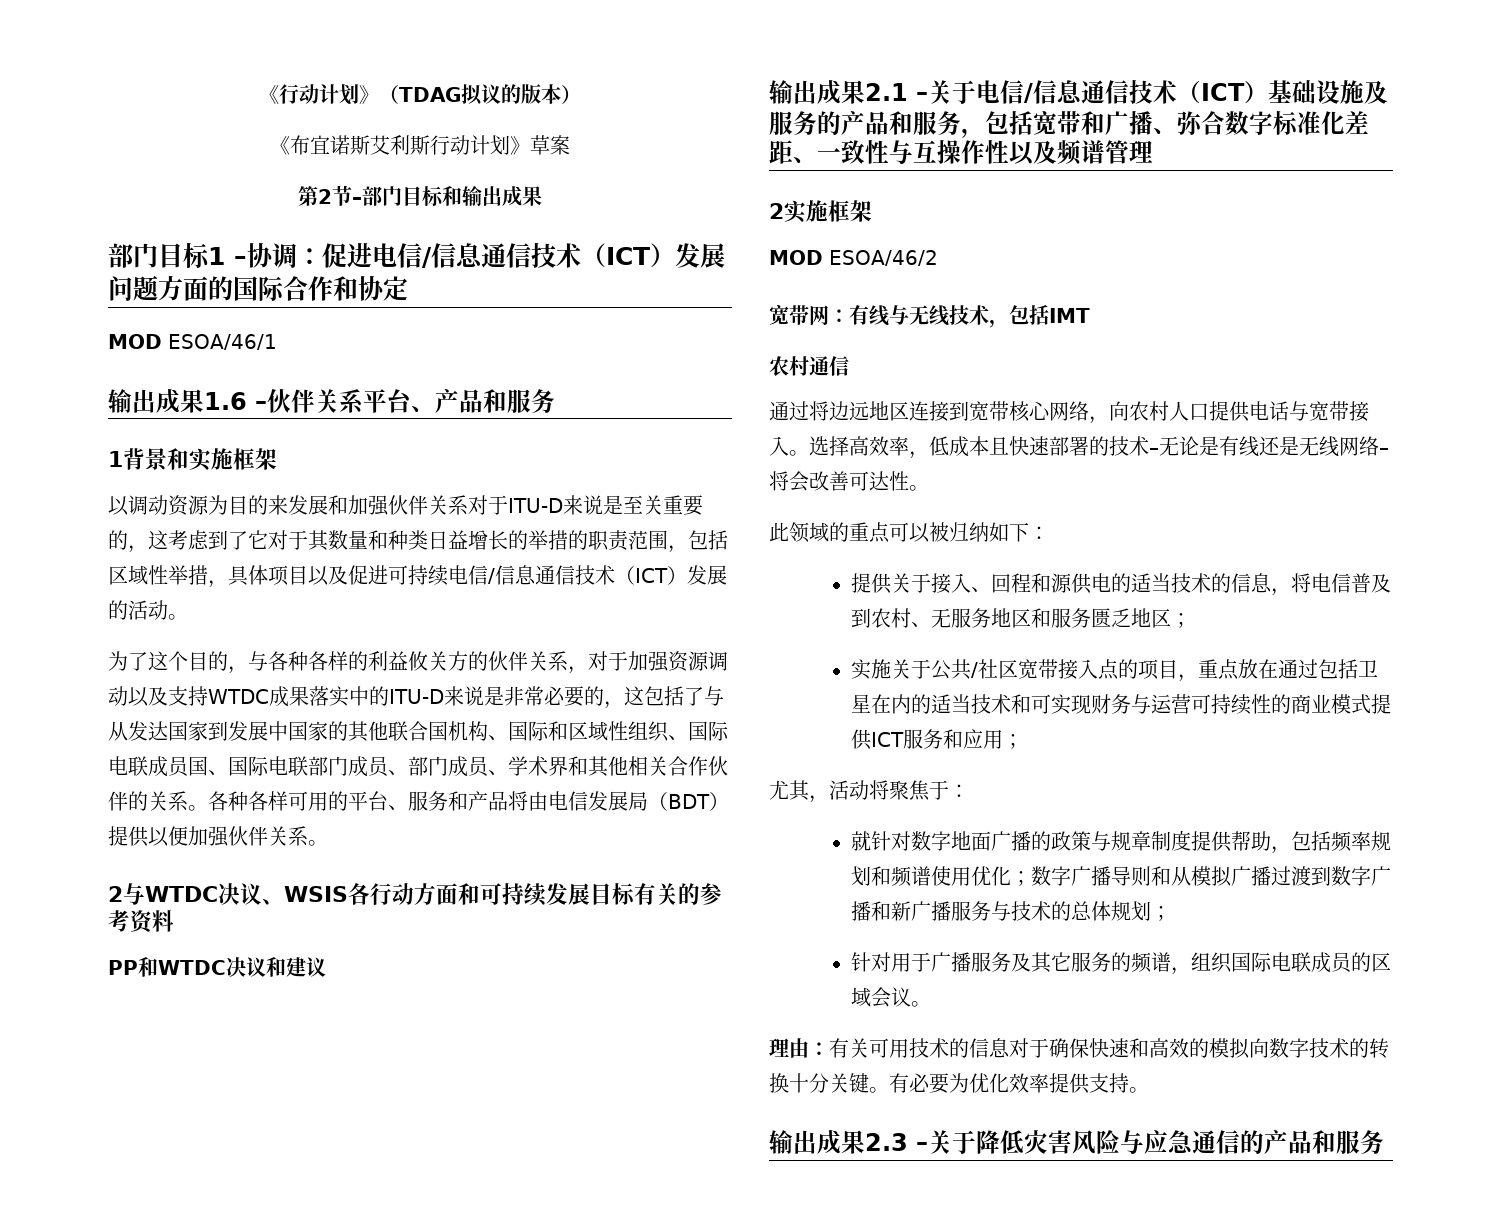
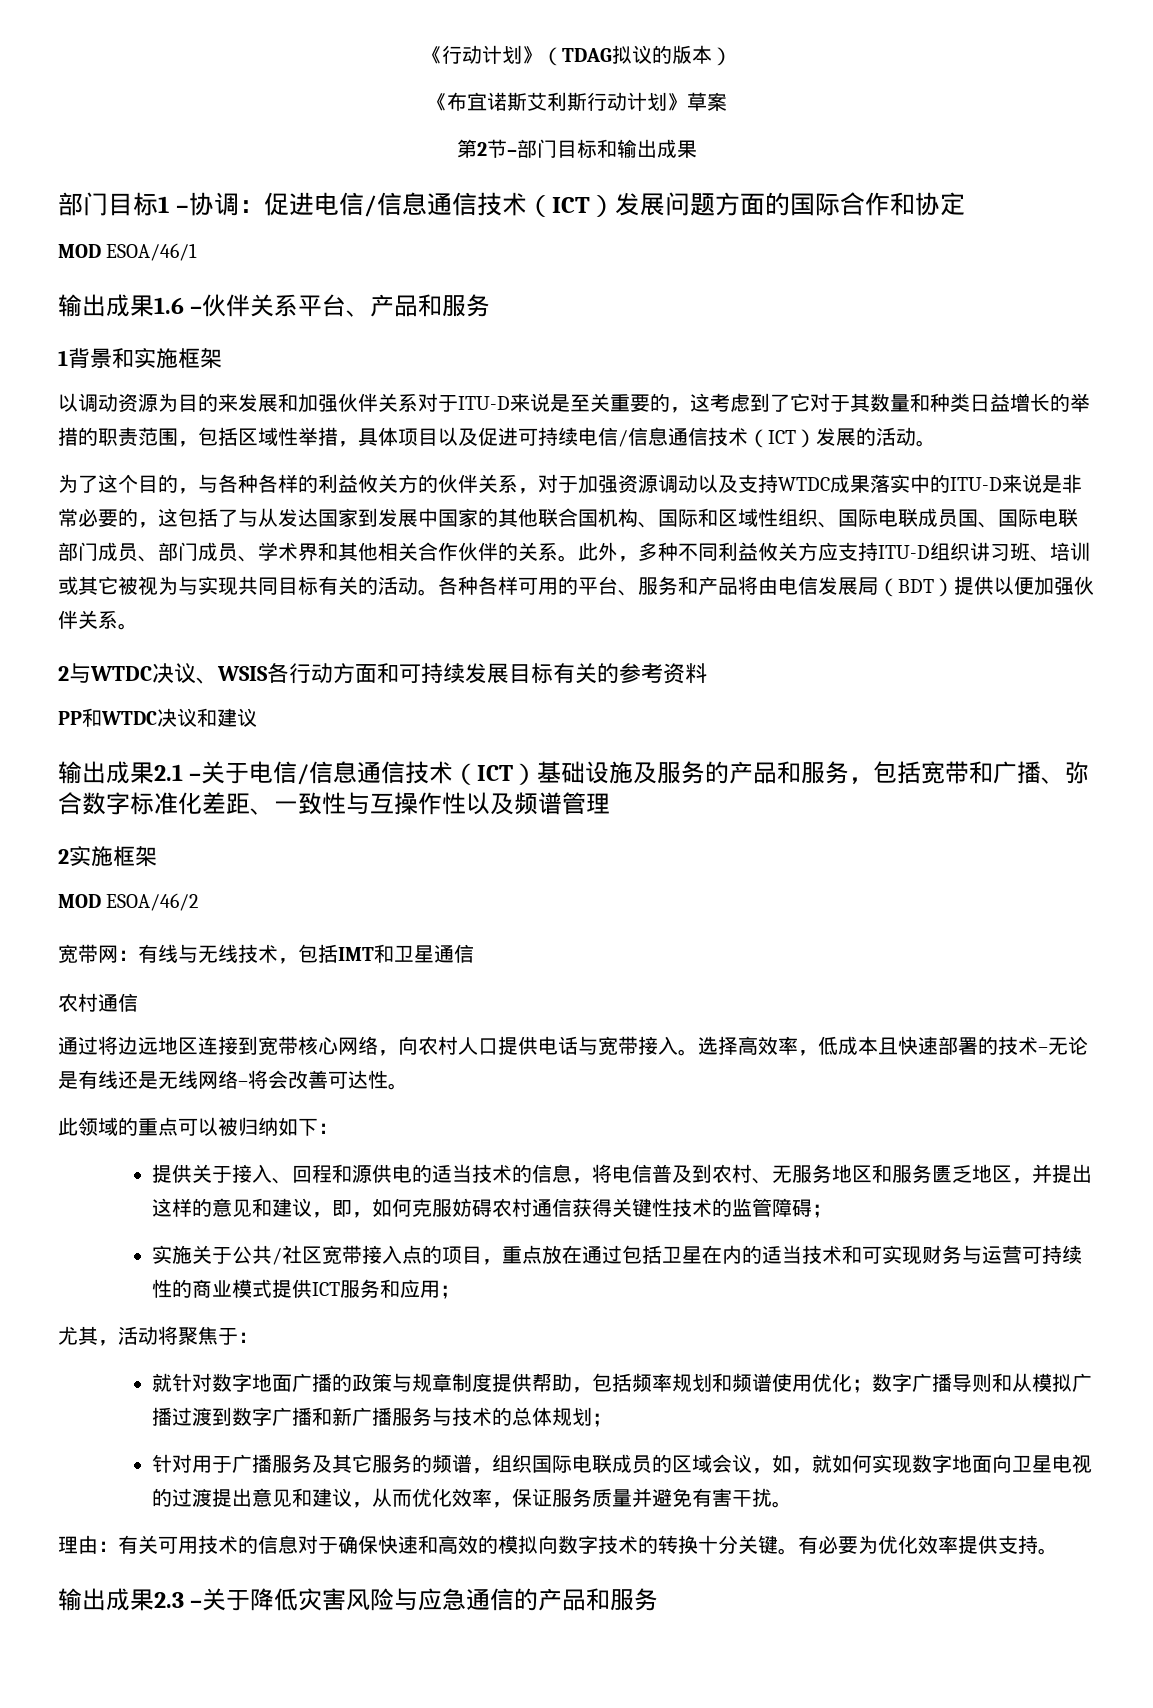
+ 此外，多种不同利益攸关方应支持ITU-D组织讲习班、培训或其它被视为与实现共同目标有关的活动。
- 宽带网：有线与无线技术，包括IMT
+ 宽带网：有线与无线技术，包括IMT和卫星通信
- 提供关于接入、回程和源供电的适当技术的信息，将电信普及到农村、无服务地区和服务匮乏地区；
+ 提供关于接入、回程和源供电的适当技术的信息，将电信普及到农村、无服务地区和服务匮乏地区，并提出这样的意见和建议，即，如何克服妨碍农村通信获得关键性技术的监管障碍；
- 针对用于广播服务及其它服务的频谱，组织国际电联成员的区域会议。
+ 针对用于广播服务及其它服务的频谱，组织国际电联成员的区域会议，如，就如何实现数字地面向卫星电视的过渡提出意见和建议，从而优化效率，保证服务质量并避免有害干扰。

